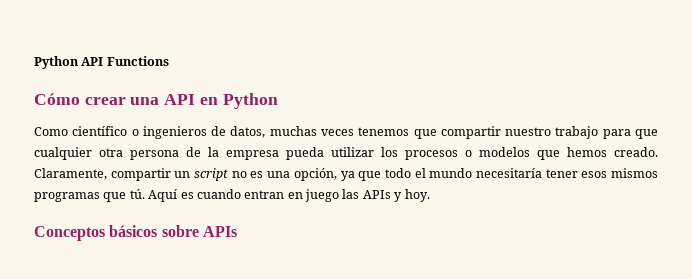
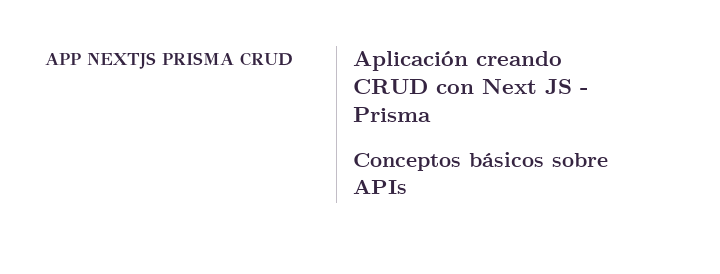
- Python API Functions
- Cómo crear una API en Python
- Como científico o ingenieros de datos, muchas veces tenemos que compartir nuestro trabajo para que cualquier otra persona de la empresa pueda utilizar los procesos o modelos que hemos creado. Claramente, compartir un script no es una opción, ya que todo el mundo necesitaría tener esos mismos programas que tú. Aquí es cuando entran en juego las APIs y hoy.
+ APP NEXTJS PRISMA CRUD
+ Aplicación creando CRUD con Next JS - Prisma

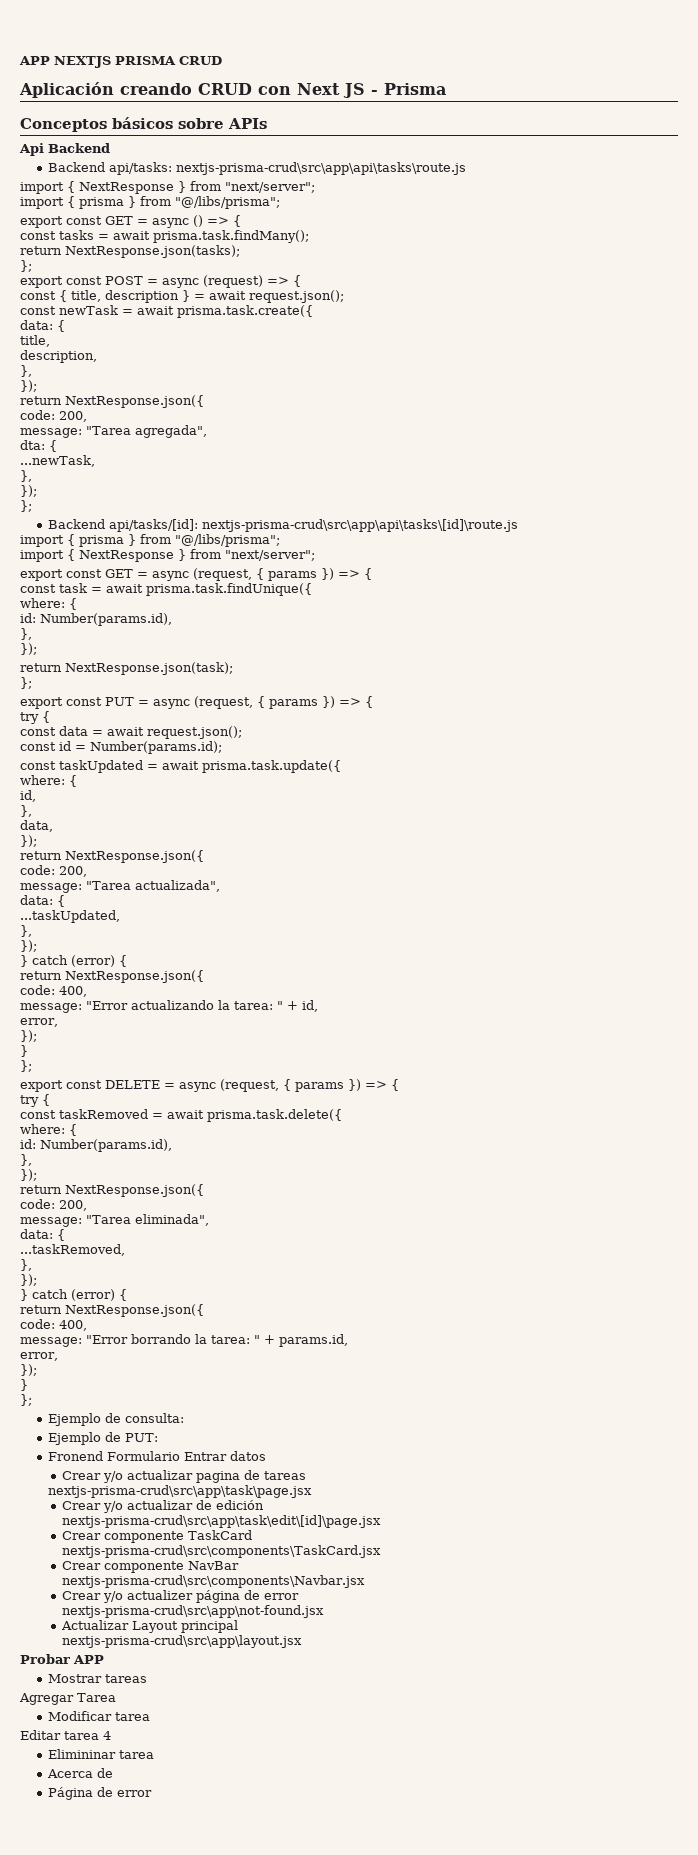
+ Api Backend
+ Backend api/tasks: nextjs-prisma-crud\src\app\api\tasks\route.js
+ import { NextResponse } from "next/server";
+ import { prisma } from "@/libs/prisma";
+ export const GET = async () => {
+ const tasks = await prisma.task.findMany();
+ return NextResponse.json(tasks);
+ };
+ export const POST = async (request) => {
+ const { title, description } = await request.json();
+ const newTask = await prisma.task.create({
+ data: {
+ title,
+ description,
+ },
+ });
+ return NextResponse.json({
+ code: 200,
+ message: "Tarea agregada",
+ dta: {
+ ...newTask,
+ },
+ });
+ };
+ Backend api/tasks/[id]: nextjs-prisma-crud\src\app\api\tasks\[id]\route.js
+ import { prisma } from "@/libs/prisma";
+ import { NextResponse } from "next/server";
+ export const GET = async (request, { params }) => {
+ const task = await prisma.task.findUnique({
+ where: {
+ id: Number(params.id),
+ },
+ });
+ return NextResponse.json(task);
+ };
+ export const PUT = async (request, { params }) => {
+ try {
+ const data = await request.json();
+ const id = Number(params.id);
+ const taskUpdated = await prisma.task.update({
+ where: {
+ id,
+ },
+ data,
+ });
+ return NextResponse.json({
+ code: 200,
+ message: "Tarea actualizada",
+ data: {
+ ...taskUpdated,
+ },
+ });
+ } catch (error) {
+ return NextResponse.json({
+ code: 400,
+ message: "Error actualizando la tarea: " + id,
+ error,
+ });
+ }
+ };
+ export const DELETE = async (request, { params }) => {
+ try {
+ const taskRemoved = await prisma.task.delete({
+ where: {
+ id: Number(params.id),
+ },
+ });
+ return NextResponse.json({
+ code: 200,
+ message: "Tarea eliminada",
+ data: {
+ ...taskRemoved,
+ },
+ });
+ } catch (error) {
+ return NextResponse.json({
+ code: 400,
+ message: "Error borrando la tarea: " + params.id,
+ error,
+ });
+ }
+ };
+ Ejemplo de consulta:
+ Ejemplo de PUT:
+ Fronend Formulario Entrar datos
+ Crear y/o actualizar pagina de tareas
+ nextjs-prisma-crud\src\app\task\page.jsx
+ Crear y/o actualizar de edición
+ nextjs-prisma-crud\src\app\task\edit\[id]\page.jsx
+ Crear componente TaskCard
+ nextjs-prisma-crud\src\components\TaskCard.jsx
+ Crear componente NavBar
+ nextjs-prisma-crud\src\components\Navbar.jsx
+ Crear y/o actualizer página de error
+ nextjs-prisma-crud\src\app\not-found.jsx
+ Actualizar Layout principal
+ nextjs-prisma-crud\src\app\layout.jsx
+ Probar APP
+ Mostrar tareas
+ Agregar Tarea
+ Modificar tarea
+ Editar tarea 4
+ Elimininar tarea
+ Acerca de
+ Página de error

